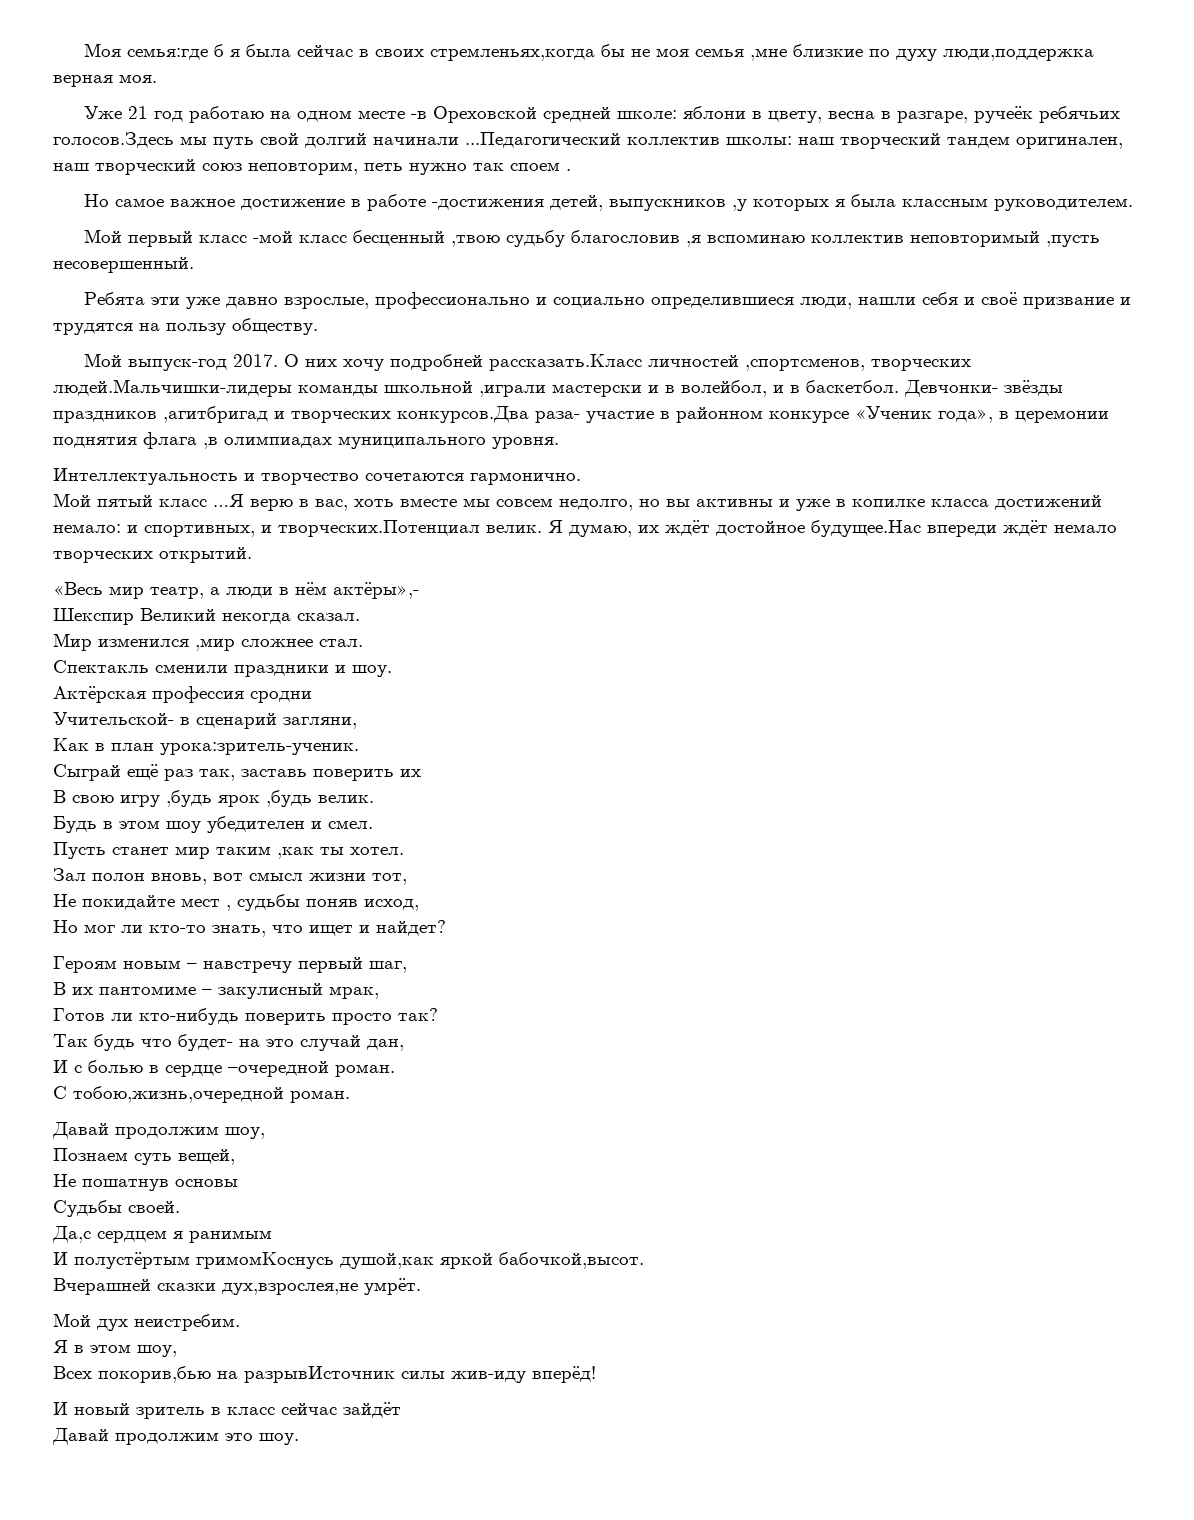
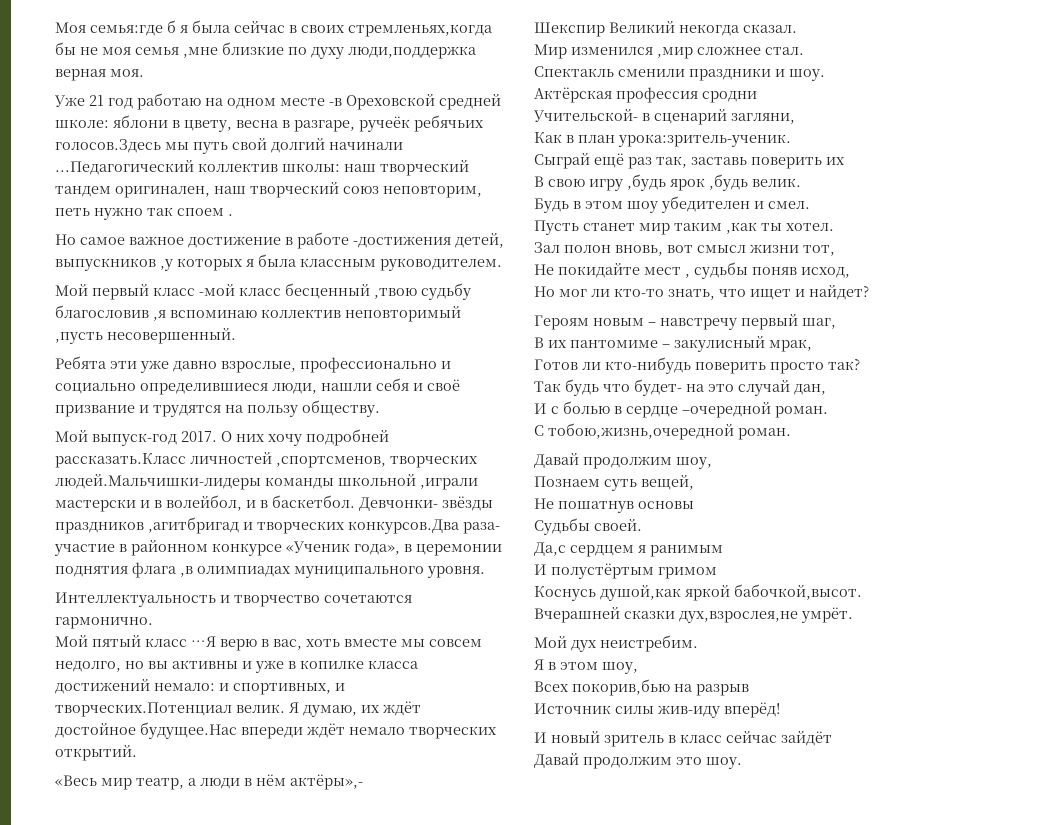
- И полустёртым гримомКоснусь душой,как яркой бабочкой,высот.
+ И полустёртым гримом
+ Коснусь душой,как яркой бабочкой,высот.
- Всех покорив,бью на разрывИсточник силы жив-иду вперёд!
+ Всех покорив,бью на разрыв
+ Источник силы жив-иду вперёд!

